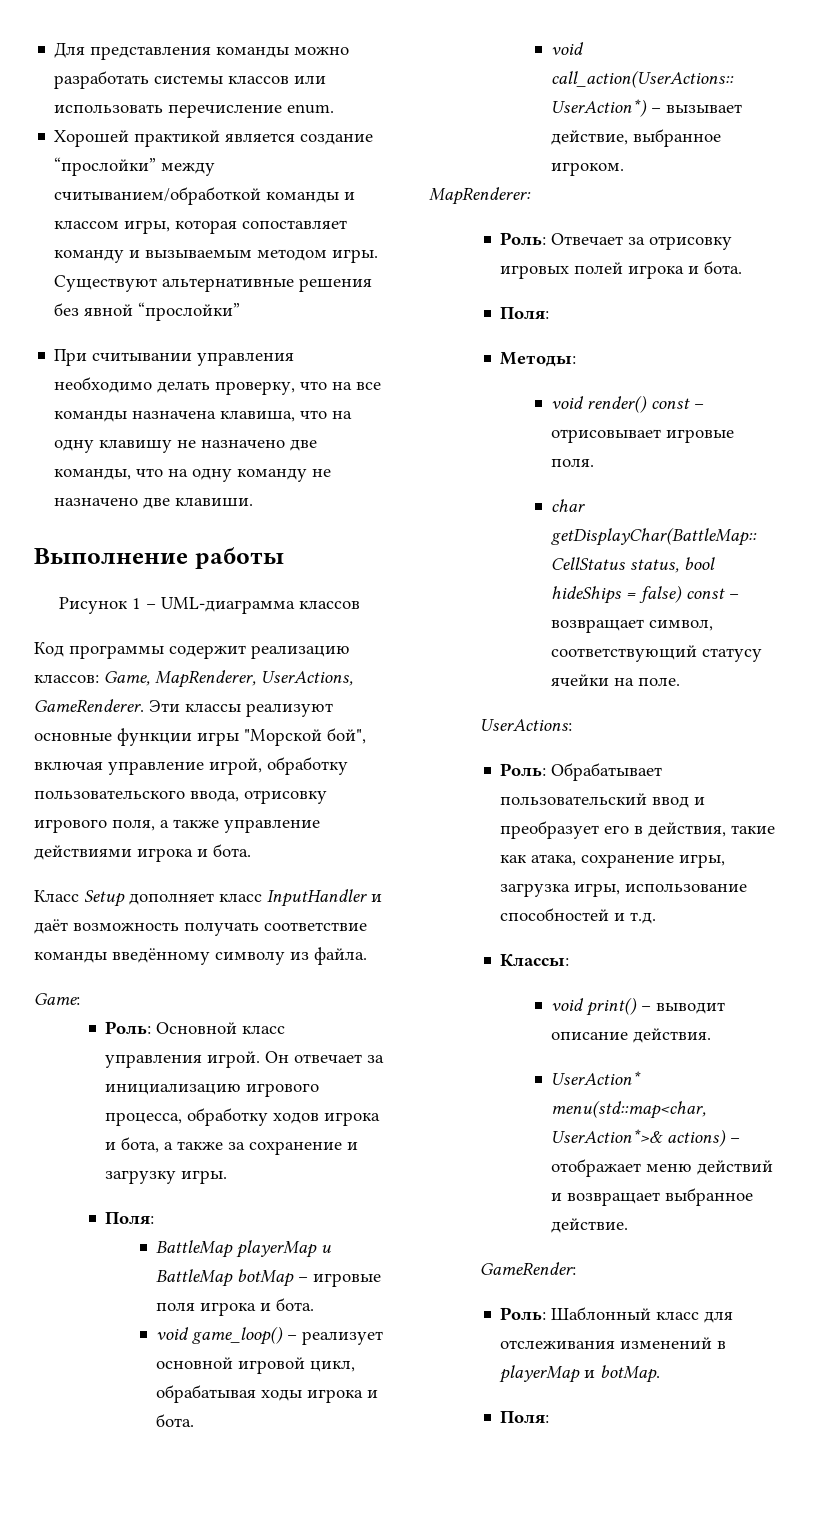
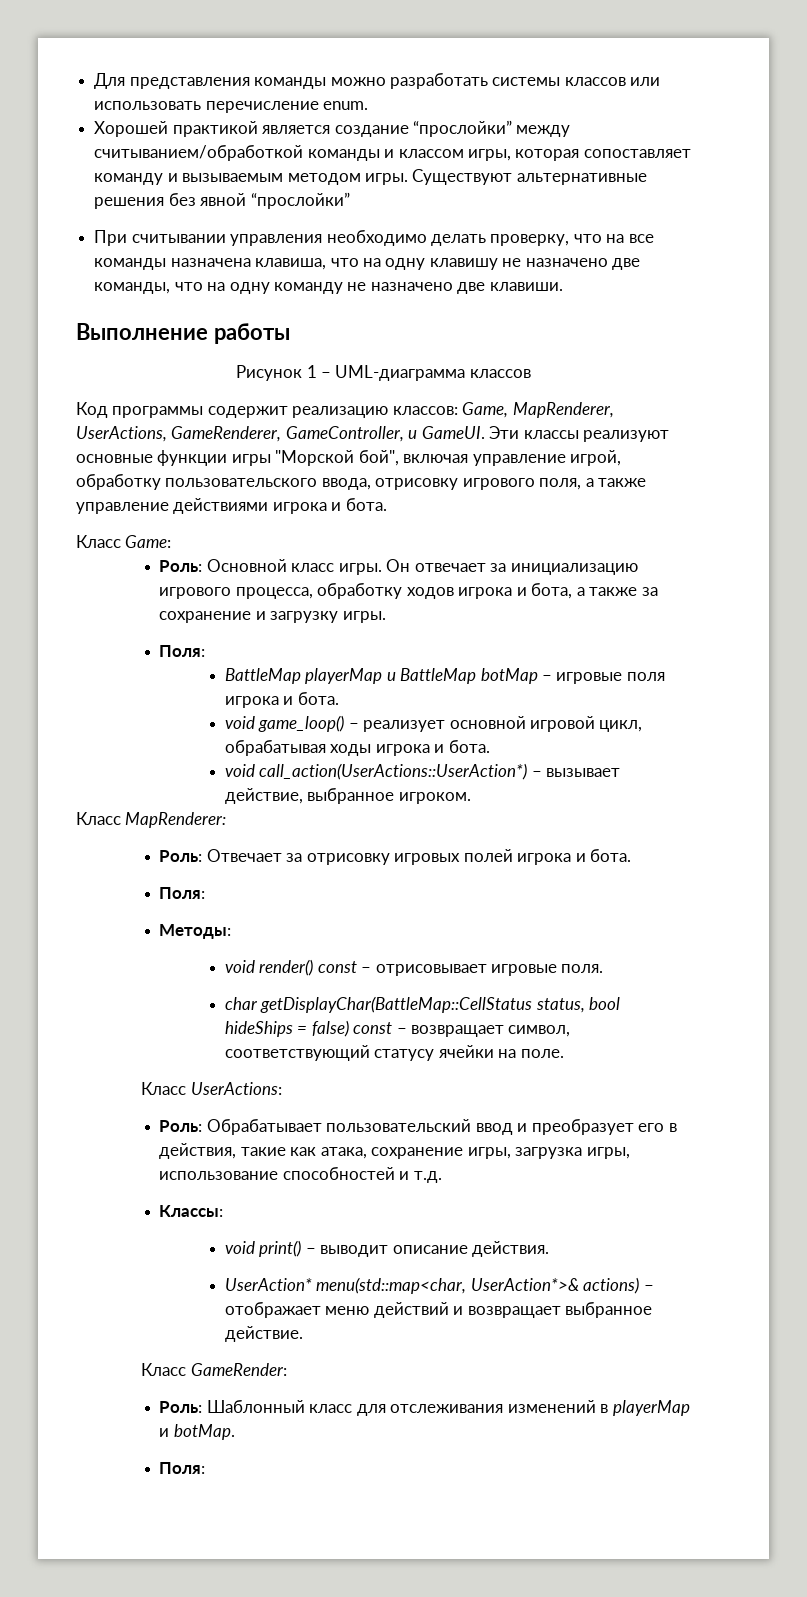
- Код программы содержит реализацию классов: Game, MapRenderer, UserActions, GameRenderer.
+ Код программы содержит реализацию классов: Game, MapRenderer, UserActions, GameRenderer, GameController, и GameUI.
- Класс Setup дополняет класс InputHandler и даёт возможность получать соответствие команды введённому символу из файла.
- Game:
+ Класс Game:
- Роль: Основной класс управления игрой.
+ Роль: Основной класс игры.
- MapRenderer:
+ Класс MapRenderer:
- UserActions:
+ Класс UserActions:
- GameRender:
+ Класс GameRender:

